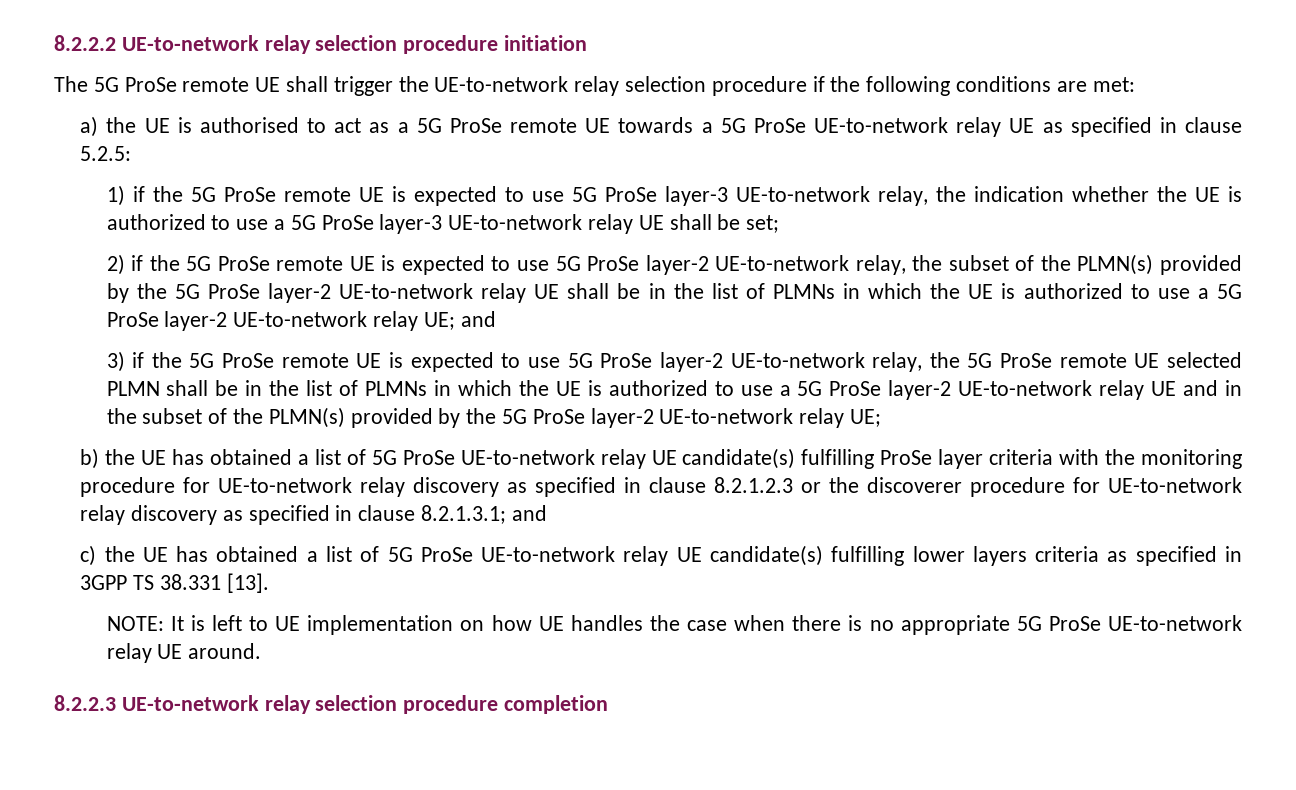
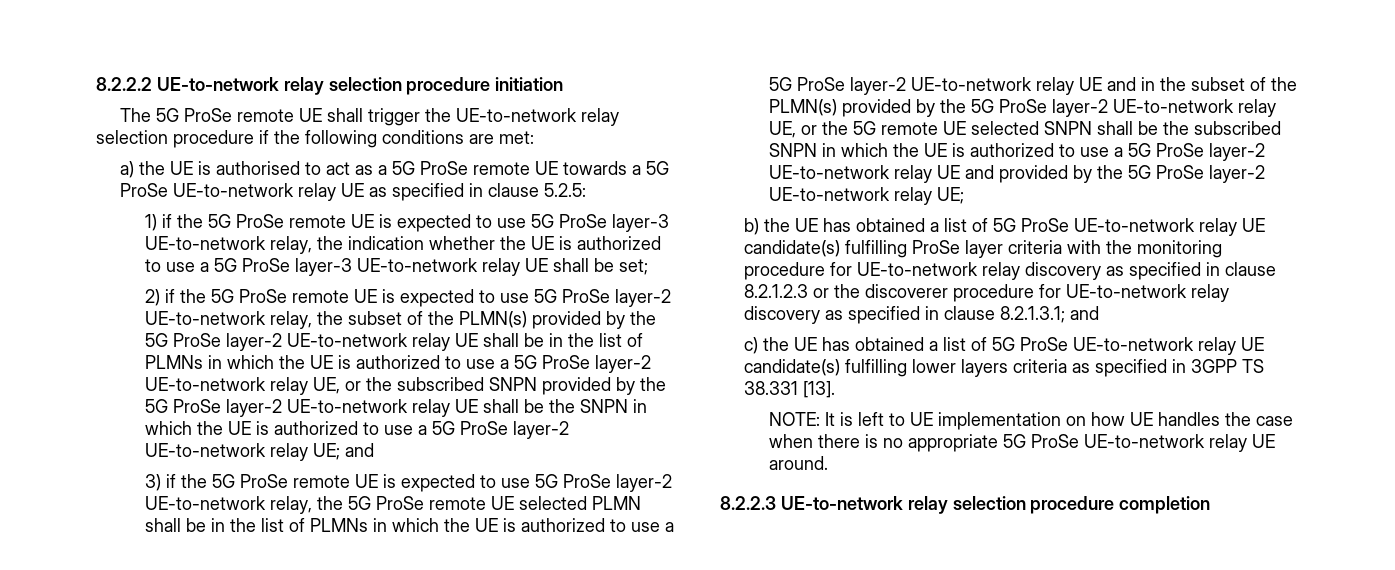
- 2) if the 5G ProSe remote UE is expected to use 5G ProSe layer-2 UE-to-network relay, the subset of the PLMN(s) provided by the 5G ProSe layer-2 UE-to-network relay UE shall be in the list of PLMNs in which the UE is authorized to use a 5G ProSe layer-2 UE-to-network relay UE; and
+ 2) if the 5G ProSe remote UE is expected to use 5G ProSe layer-2 UE-to-network relay, the subset of the PLMN(s) provided by the 5G ProSe layer-2 UE-to-network relay UE shall be in the list of PLMNs in which the UE is authorized to use a 5G ProSe layer-2 UE-to-network relay UE, or the subscribed SNPN provided by the 5G ProSe layer-2 UE-to-network relay UE shall be the SNPN in which the UE is authorized to use a 5G ProSe layer-2 UE-to-network relay UE; and
- 3) if the 5G ProSe remote UE is expected to use 5G ProSe layer-2 UE-to-network relay, the 5G ProSe remote UE selected PLMN shall be in the list of PLMNs in which the UE is authorized to use a 5G ProSe layer-2 UE-to-network relay UE and in the subset of the PLMN(s) provided by the 5G ProSe layer-2 UE-to-network relay UE;
+ 3) if the 5G ProSe remote UE is expected to use 5G ProSe layer-2 UE-to-network relay, the 5G ProSe remote UE selected PLMN shall be in the list of PLMNs in which the UE is authorized to use a 5G ProSe layer-2 UE-to-network relay UE and in the subset of the PLMN(s) provided by the 5G ProSe layer-2 UE-to-network relay UE, or the 5G remote UE selected SNPN shall be the subscribed SNPN in which the UE is authorized to use a 5G ProSe layer-2 UE-to-network relay UE and provided by the 5G ProSe layer-2 UE-to-network relay UE;

